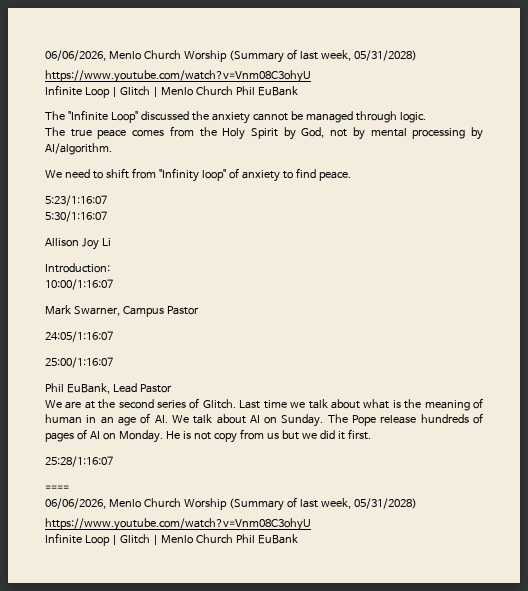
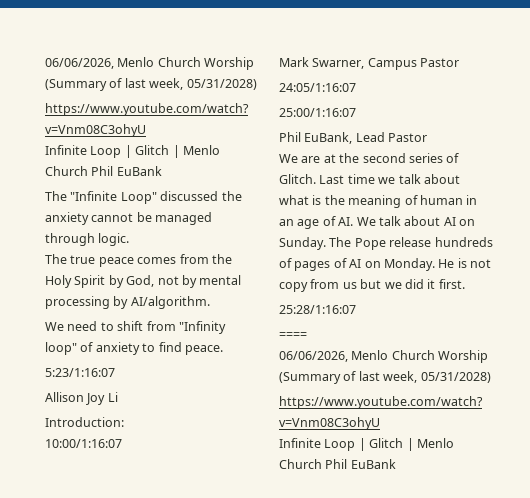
- 5:30/1:16:07

